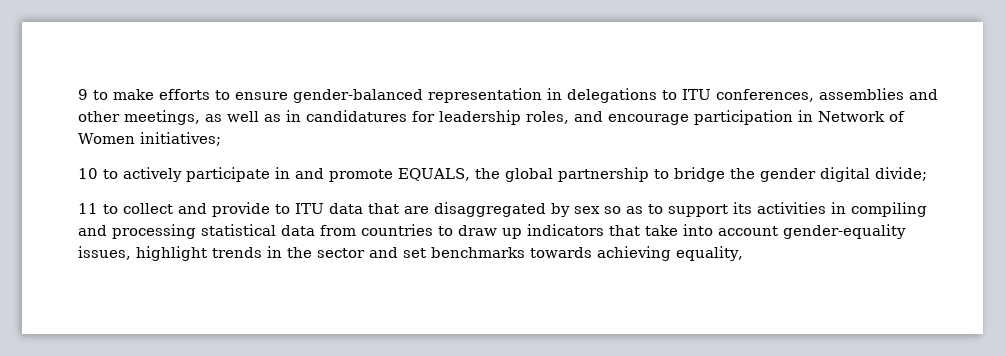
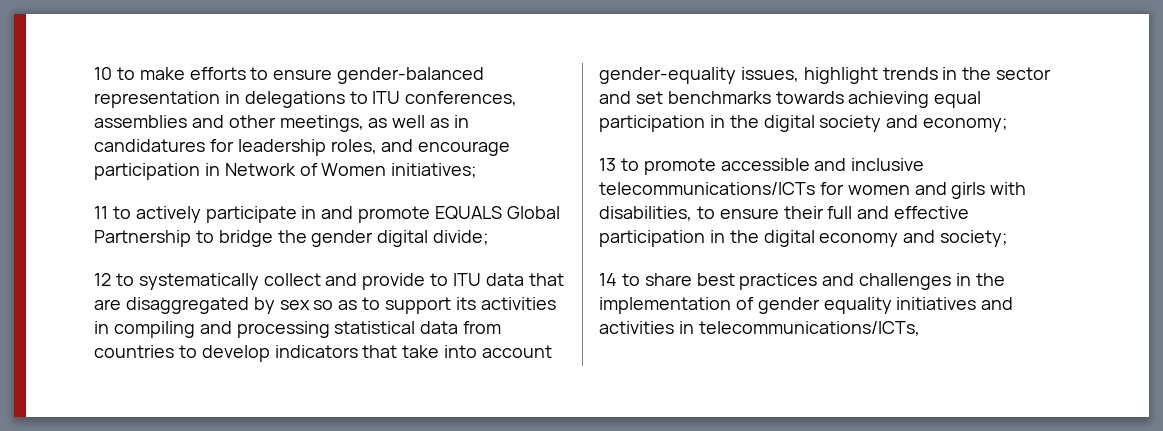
- 9 to make efforts to ensure gender-balanced representation in delegations to ITU conferences, assemblies and other meetings, as well as in candidatures for leadership roles, and encourage participation in Network of Women initiatives;
+ 10 to make efforts to ensure gender-balanced representation in delegations to ITU conferences, assemblies and other meetings, as well as in candidatures for leadership roles, and encourage participation in Network of Women initiatives;
- 10 to actively participate in and promote EQUALS, the global partnership to bridge the gender digital divide;
+ 11 to actively participate in and promote EQUALS Global Partnership to bridge the gender digital divide;
- 11 to collect and provide to ITU data that are disaggregated by sex so as to support its activities in compiling and processing statistical data from countries to draw up indicators that take into account gender-equality issues, highlight trends in the sector and set benchmarks towards achieving equality,
+ 12 to systematically collect and provide to ITU data that are disaggregated by sex so as to support its activities in compiling and processing statistical data from countries to develop indicators that take into account gender-equality issues, highlight trends in the sector and set benchmarks towards achieving equal participation in the digital society and economy;
+ 13 to promote accessible and inclusive telecommunications/ICTs for women and girls with disabilities, to ensure their full and effective participation in the digital economy and society;
+ 14 to share best practices and challenges in the implementation of gender equality initiatives and activities in telecommunications/ICTs,

